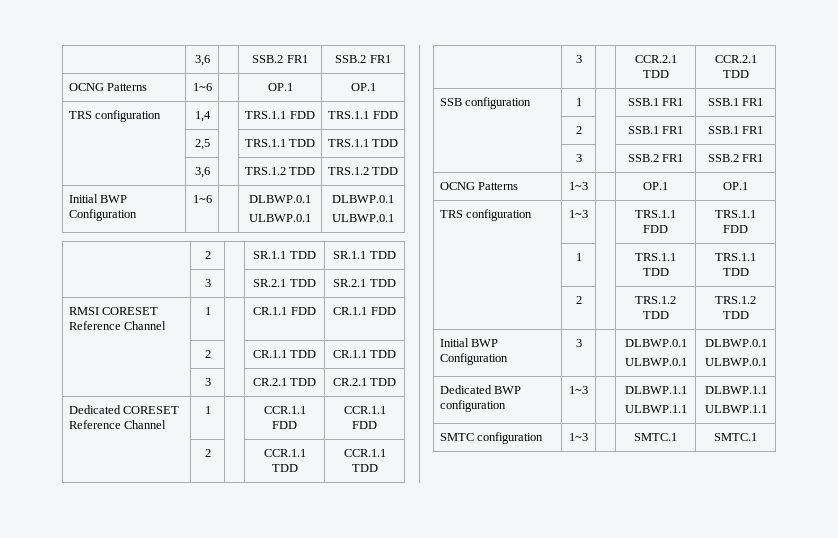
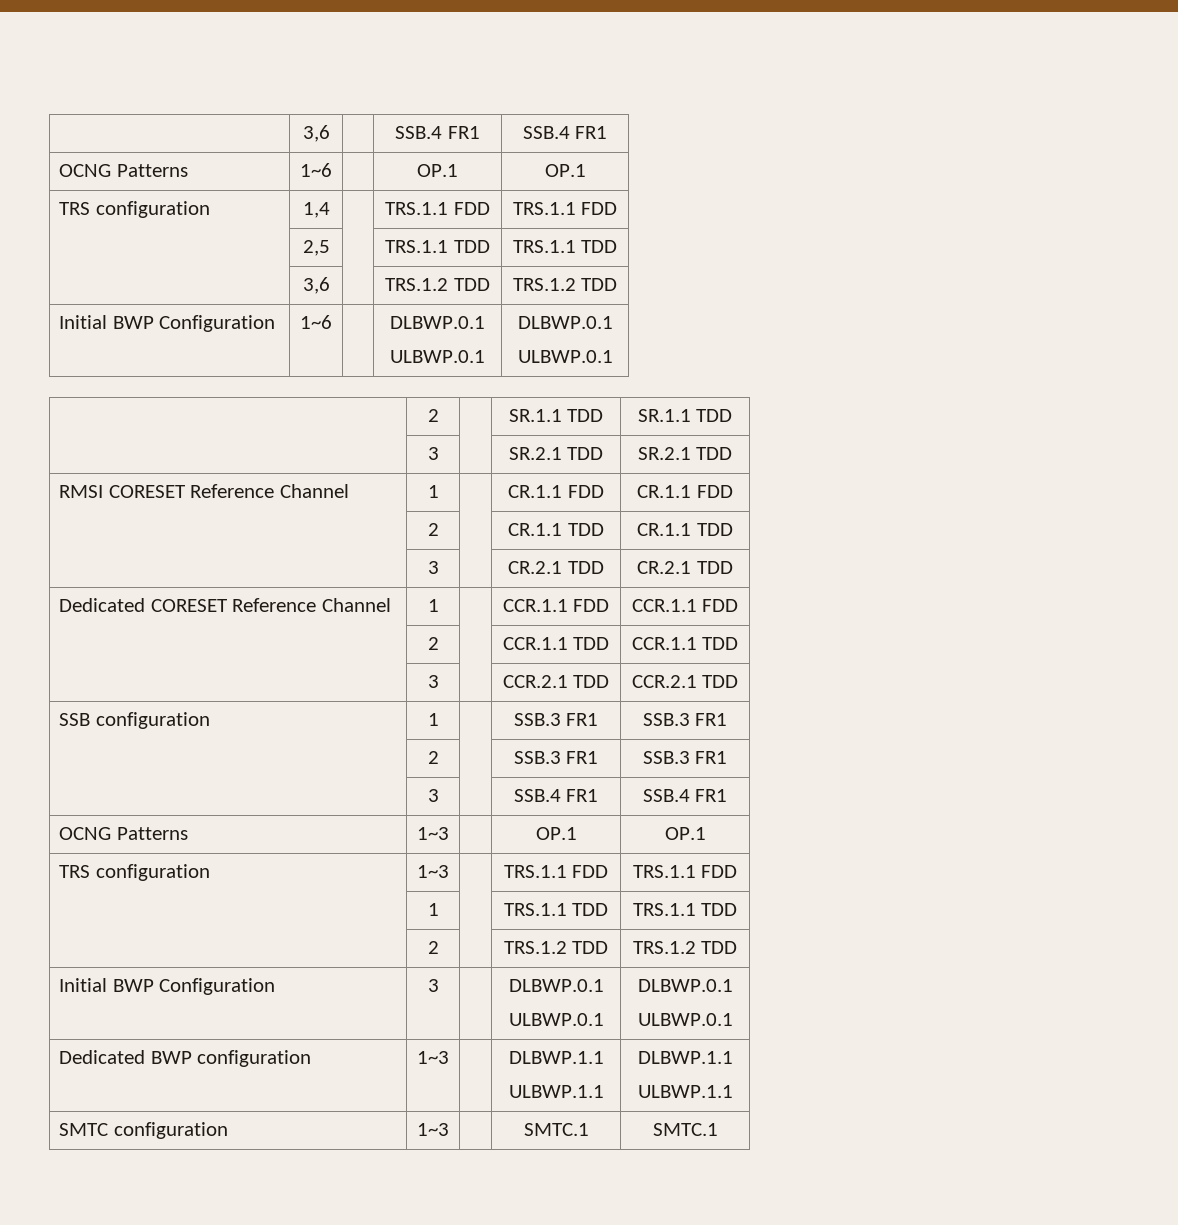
- | 3,6 | | SSB.2 FR1 | SSB.2 FR1
+ | 3,6 | | SSB.4 FR1 | SSB.4 FR1
- SSB configuration | 1 | | SSB.1 FR1 | SSB.1 FR1
+ SSB configuration | 1 | | SSB.3 FR1 | SSB.3 FR1
- | 2 | | SSB.1 FR1 | SSB.1 FR1
+ | 2 | | SSB.3 FR1 | SSB.3 FR1
- | 3 | | SSB.2 FR1 | SSB.2 FR1
+ | 3 | | SSB.4 FR1 | SSB.4 FR1

